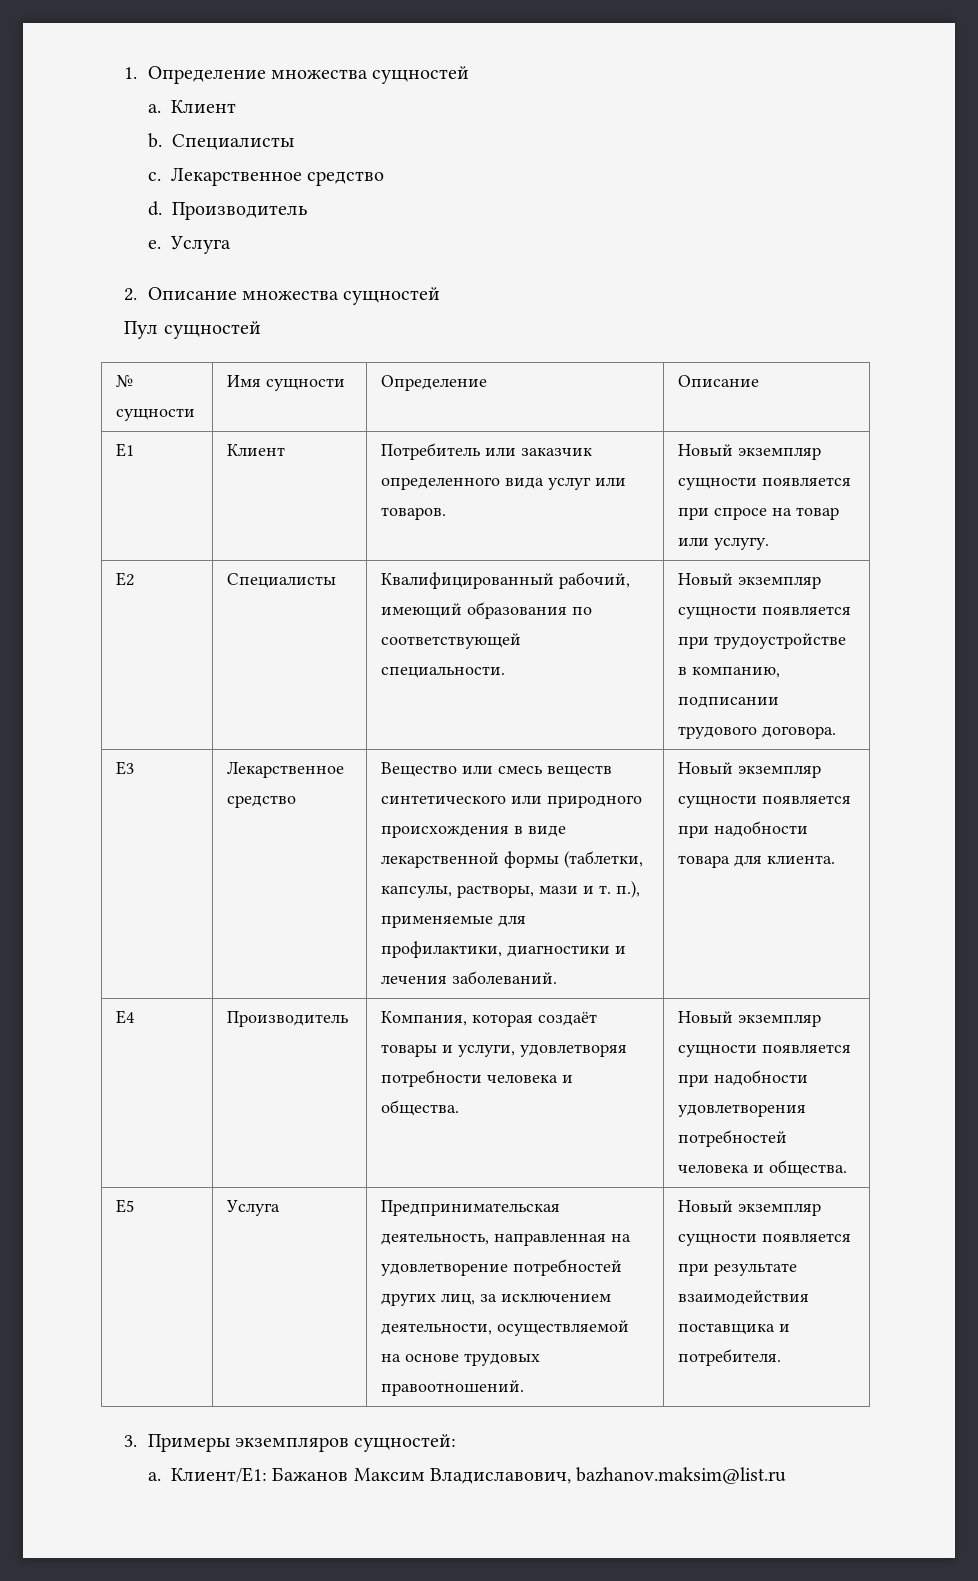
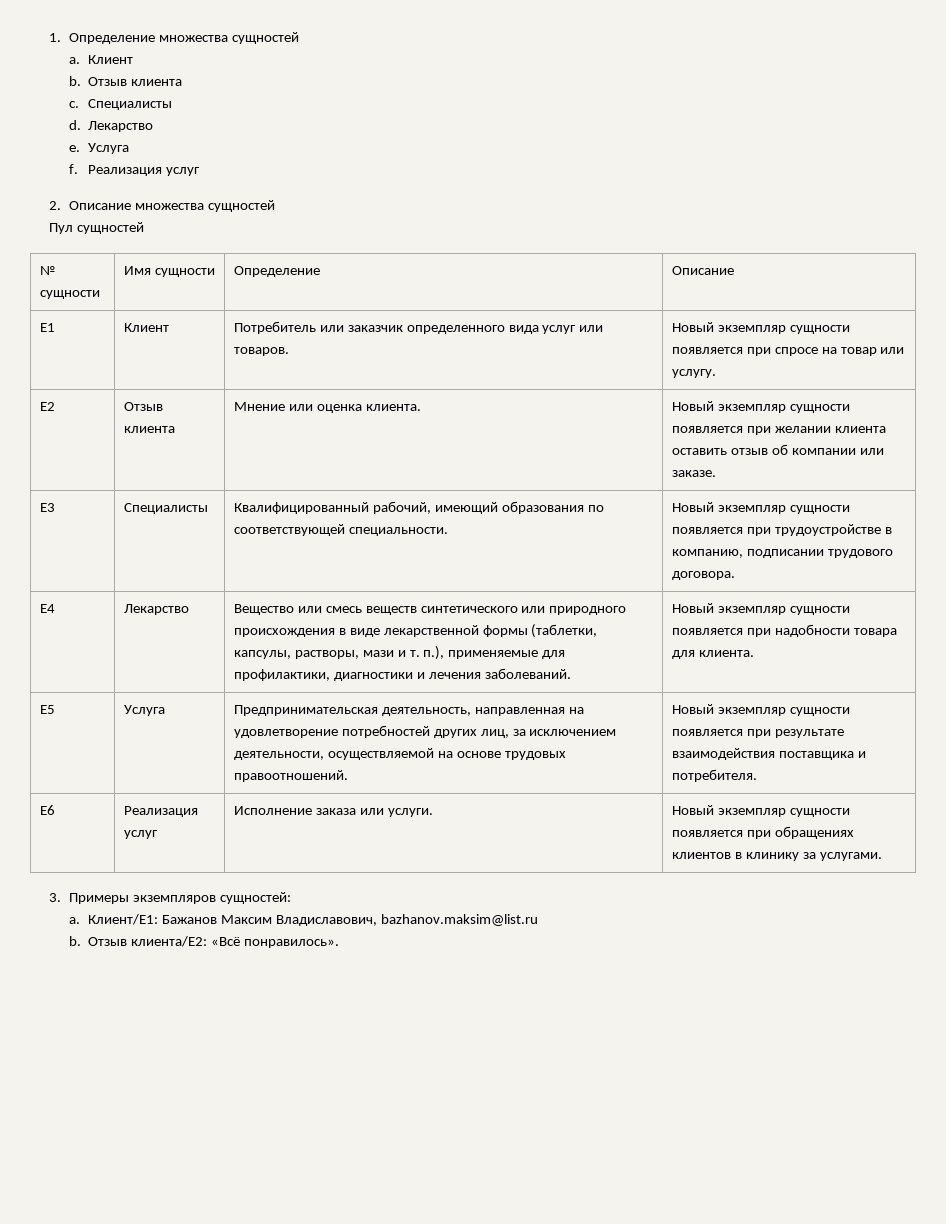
- b. Специалисты
- c. Лекарственное средство
- d. Производитель
+ b. Отзыв клиента
+ c. Специалисты
+ d. Лекарство
+ f. Реализация услуг
- E2 | Специалисты | Квалифицированный рабочий, имеющий образования по соответствующей специальности. | Новый экземпляр сущности появляется при трудоустройстве в компанию, подписании трудового договора.
+ E2 | Отзыв клиента | Мнение или оценка клиента. | Новый экземпляр сущности появляется при желании клиента оставить отзыв об компании или заказе.
+ E3 | Специалисты | Квалифицированный рабочий, имеющий образования по соответствующей специальности. | Новый экземпляр сущности появляется при трудоустройстве в компанию, подписании трудового договора.
- E3 | Лекарственное средство | Вещество или смесь веществ синтетического или природного происхождения в виде лекарственной формы (таблетки, капсулы, растворы, мази и т. п.), применяемые для профилактики, диагностики и лечения заболеваний. | Новый экземпляр сущности появляется при надобности товара для клиента.
+ E4 | Лекарство | Вещество или смесь веществ синтетического или природного происхождения в виде лекарственной формы (таблетки, капсулы, растворы, мази и т. п.), применяемые для профилактики, диагностики и лечения заболеваний. | Новый экземпляр сущности появляется при надобности товара для клиента.
- E4 | Производитель | Компания, которая создаёт товары и услуги, удовлетворяя потребности человека и общества. | Новый экземпляр сущности появляется при надобности удовлетворения потребностей человека и общества.
+ Е6 | Реализация услуг | Исполнение заказа или услуги. | Новый экземпляр сущности появляется при обращениях клиентов в клинику за услугами.
+ b. Отзыв клиента/E2: «Всё понравилось».

